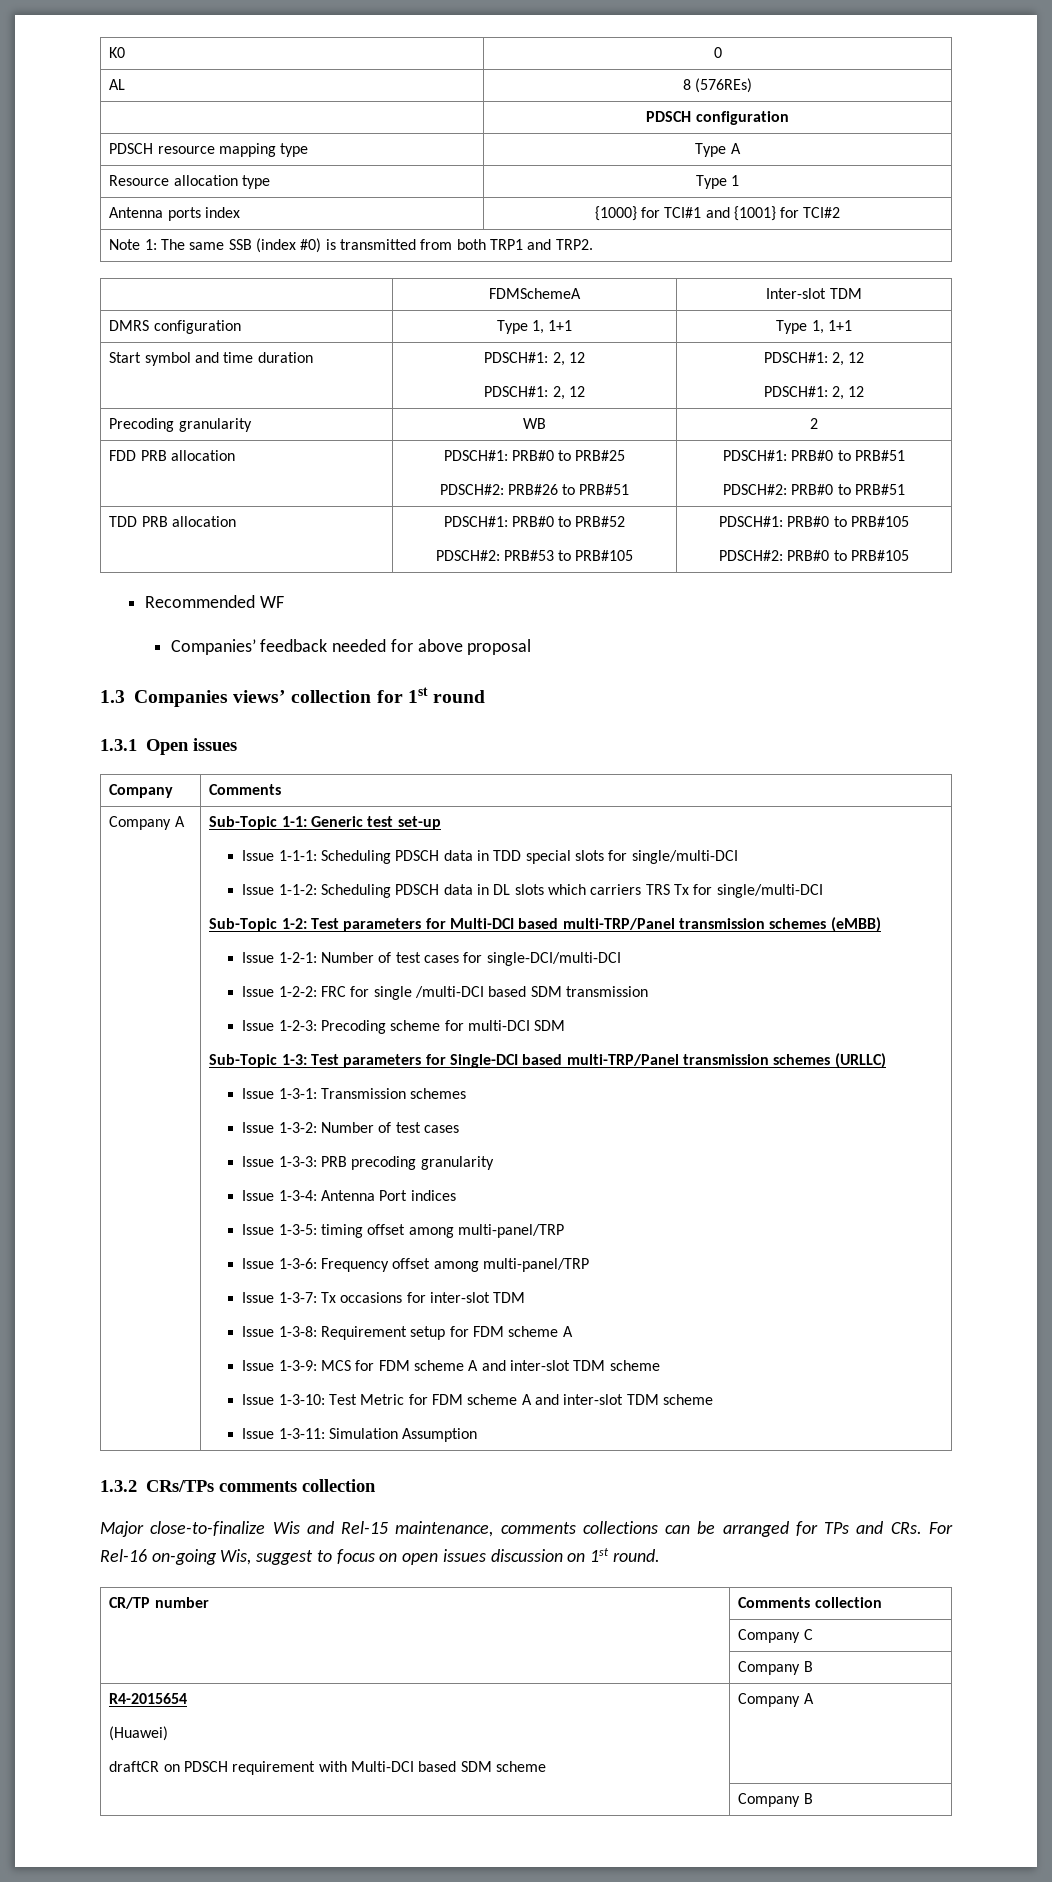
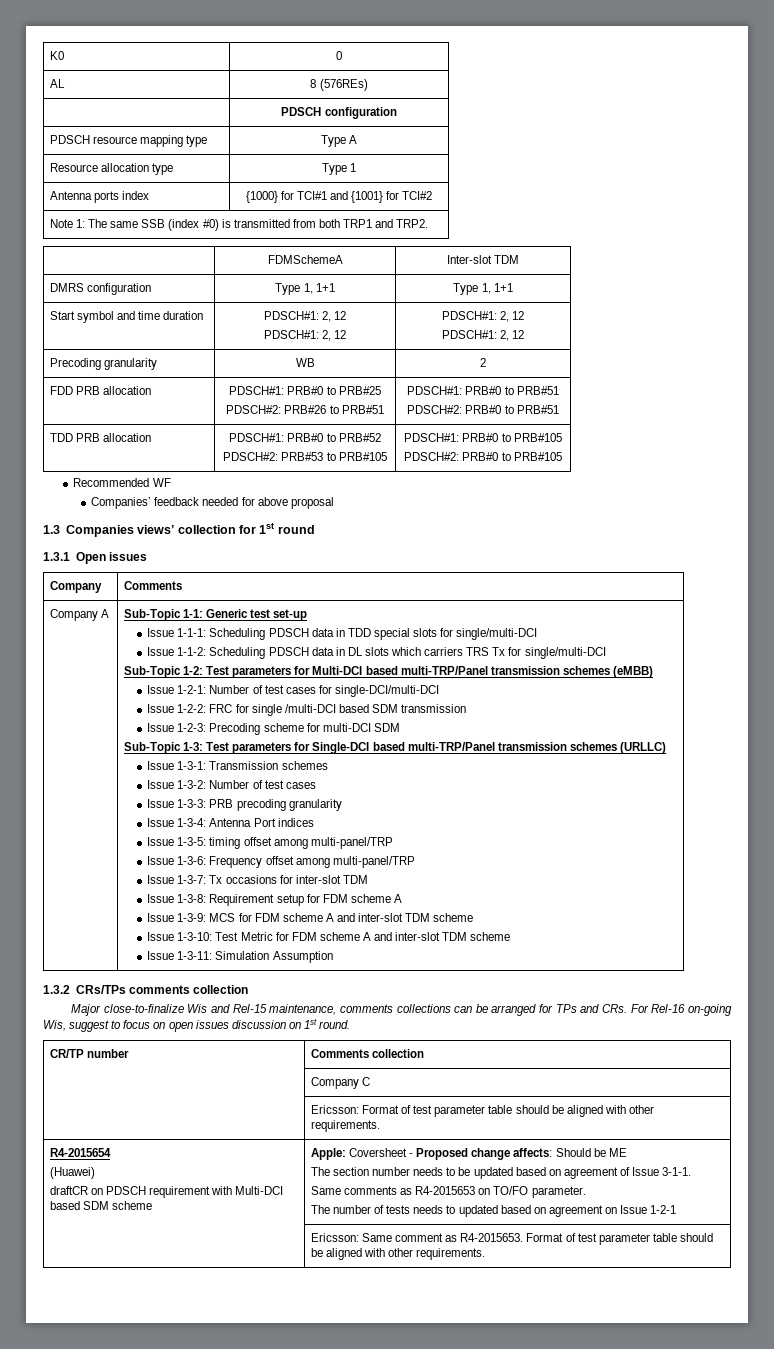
  | Company C
- | Company B
+ | Ericsson: Format of test parameter table should be aligned with other requirements.
- draftCR on PDSCH requirement with Multi-DCI based SDM scheme | Company A
- | Company B
+ draftCR on PDSCH requirement with Multi-DCI based SDM scheme | Apple: Coversheet - Proposed change affects: Should be ME
+ The section number needs to be updated based on agreement of Issue 3-1-1.
+ Same comments as R4-2015653 on TO/FO parameter.
+ The number of tests needs to updated based on agreement on Issue 1-2-1
+ | Ericsson: Same comment as R4-2015653. Format of test parameter table should be aligned with other requirements.

